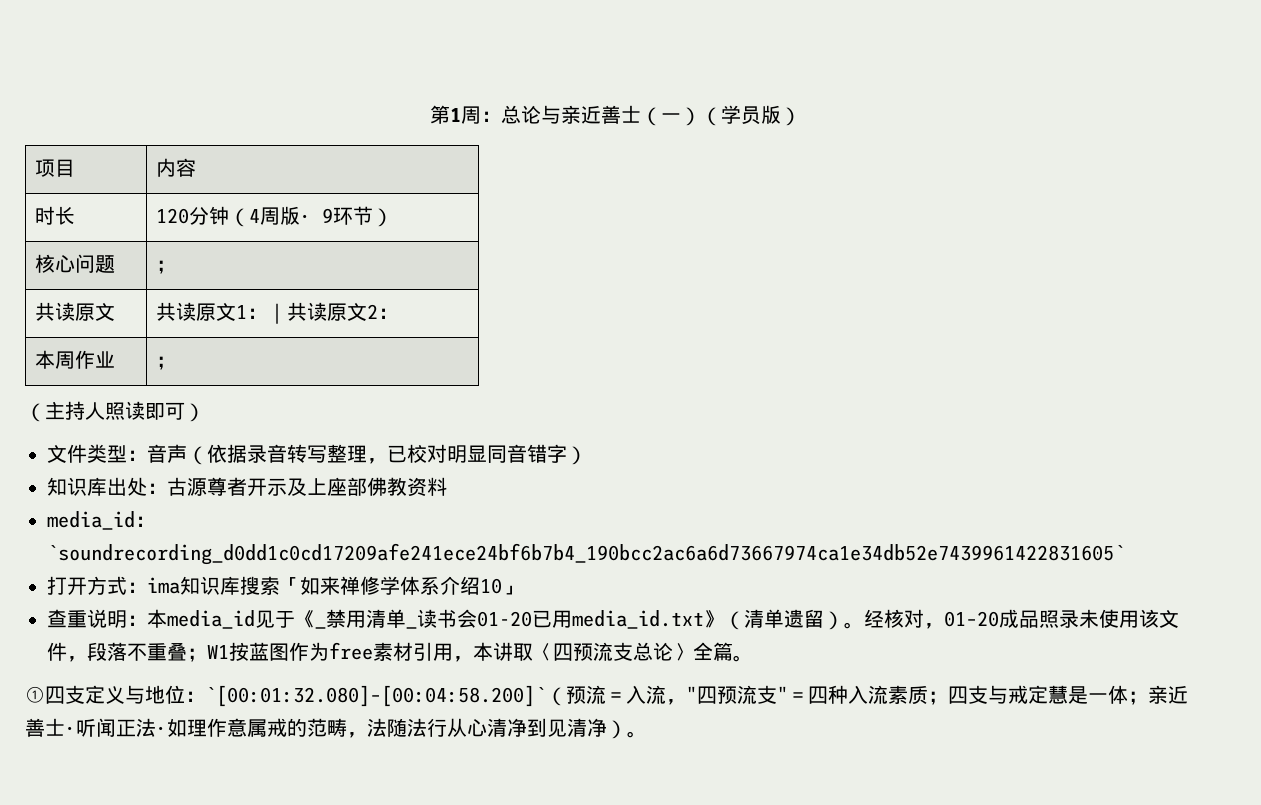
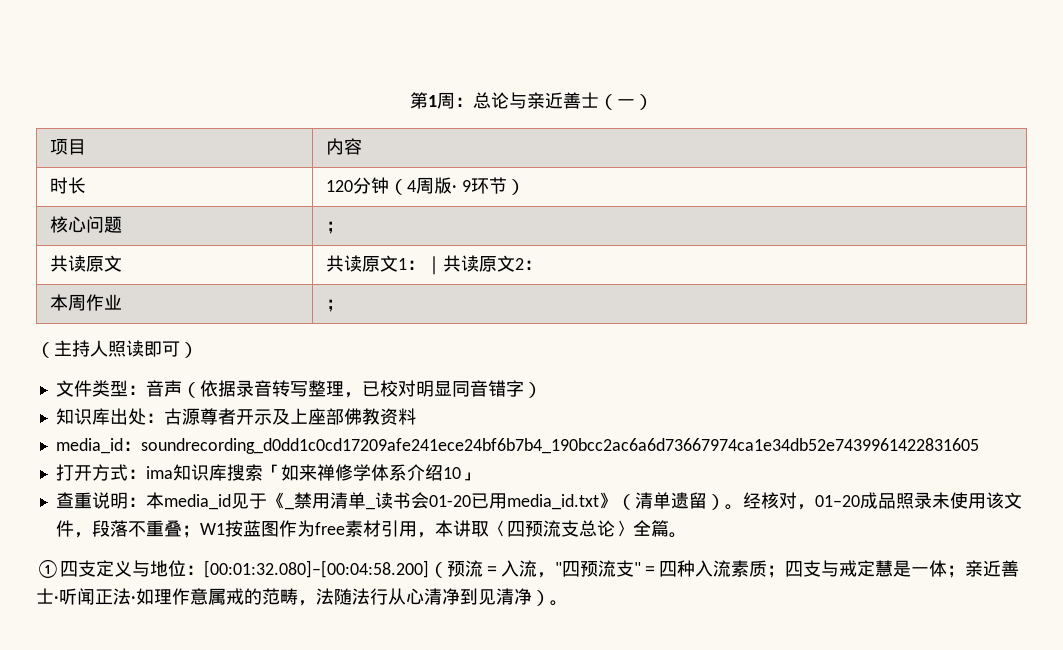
- 第1周：总论与亲近善士（一）（学员版）
+ 第1周：总论与亲近善士（一）
- media_id：`soundrecording_d0dd1c0cd17209afe241ece24bf6b7b4_190bcc2ac6a6d73667974ca1e34db52e7439961422831605`
+ media_id：soundrecording_d0dd1c0cd17209afe241ece24bf6b7b4_190bcc2ac6a6d73667974ca1e34db52e7439961422831605
- ①四支定义与地位：`[00:01:32.080]–[00:04:58.200]`（预流＝入流，"四预流支"＝四种入流素质；四支与戒定慧是一体；亲近善士·听闻正法·如理作意属戒的范畴，法随法行从心清净到见清净）。
+ ①四支定义与地位：[00:01:32.080]–[00:04:58.200]（预流＝入流，"四预流支"＝四种入流素质；四支与戒定慧是一体；亲近善士·听闻正法·如理作意属戒的范畴，法随法行从心清净到见清净）。

